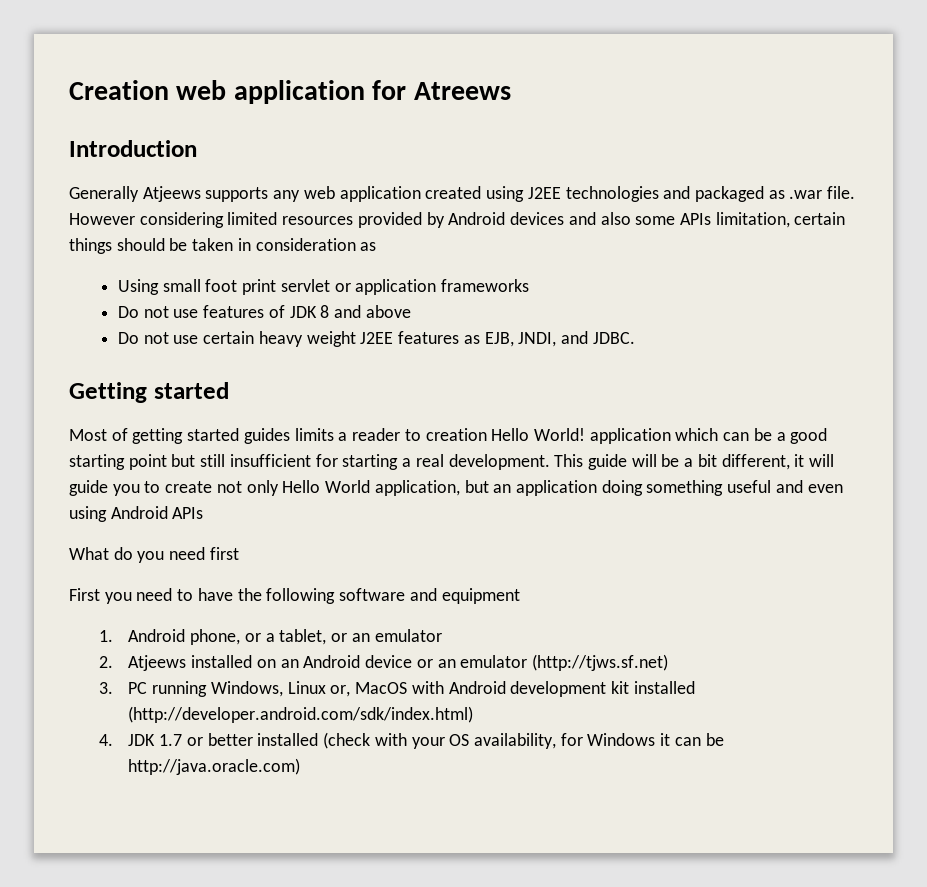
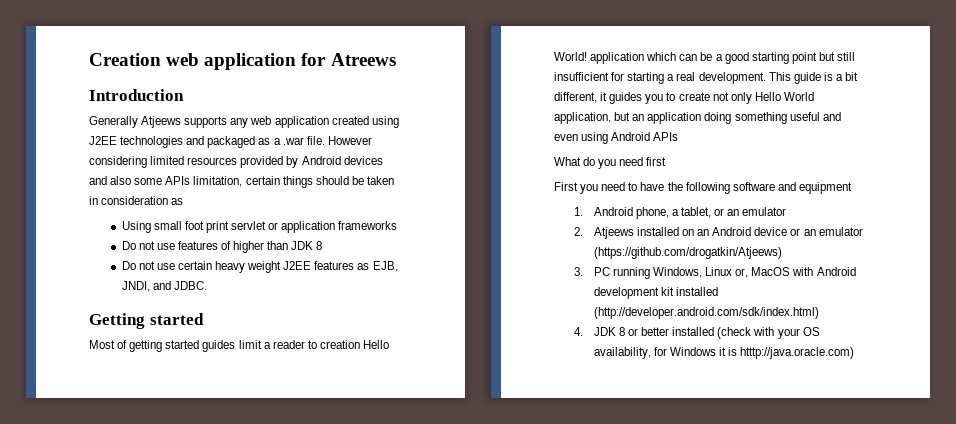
- Generally Atjeews supports any web application created using J2EE technologies and packaged as .war file.
+ Generally Atjeews supports any web application created using J2EE technologies and packaged as a .war file.
- Do not use features of JDK 8 and above
+ Do not use features of higher than JDK 8
- Most of getting started guides limits a reader to creation Hello World! application which can be a good starting point but still insufficient for starting a real development.
+ Most of getting started guides limit a reader to creation Hello World! application which can be a good starting point but still insufficient for starting a real development.
- This guide will be a bit different, it will guide you to create not only Hello World application, but an application doing something useful and even using Android APIs
+ This guide is a bit different, it guides you to create not only Hello World application, but an application doing something useful and even using Android APIs
- 1. Android phone, or a tablet, or an emulator
+ 1. Android phone, a tablet, or an emulator
- 2. Atjeews installed on an Android device or an emulator (http://tjws.sf.net)
+ 2. Atjeews installed on an Android device or an emulator (https://github.com/drogatkin/Atjeews)
- 4. JDK 1.7 or better installed (check with your OS availability, for Windows it can be http://java.oracle.com)
+ 4. JDK 8 or better installed (check with your OS availability, for Windows it is htttp://java.oracle.com)

